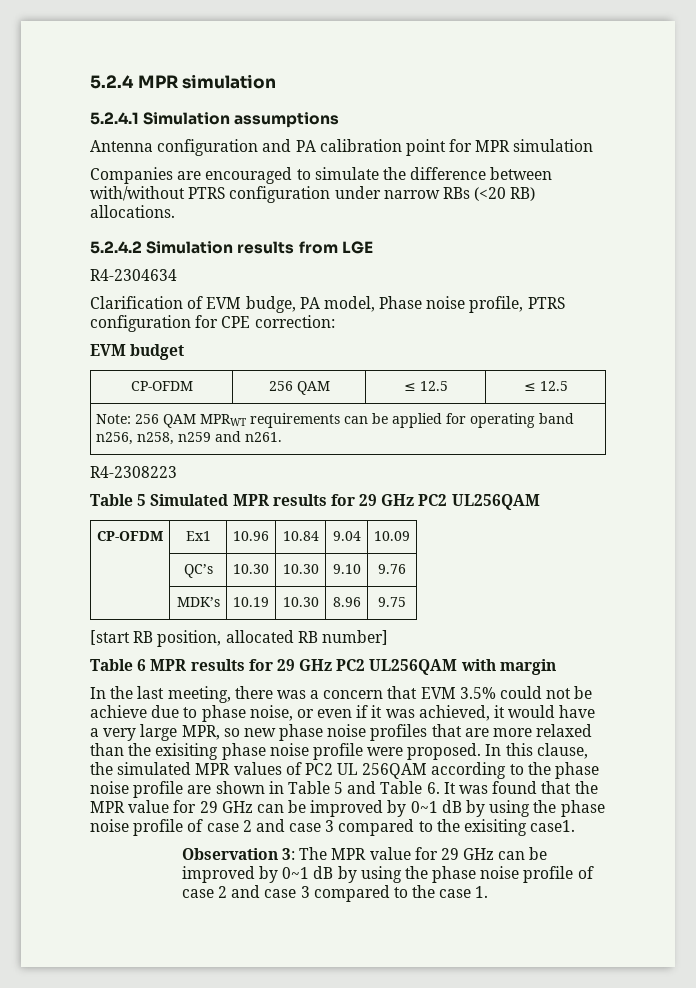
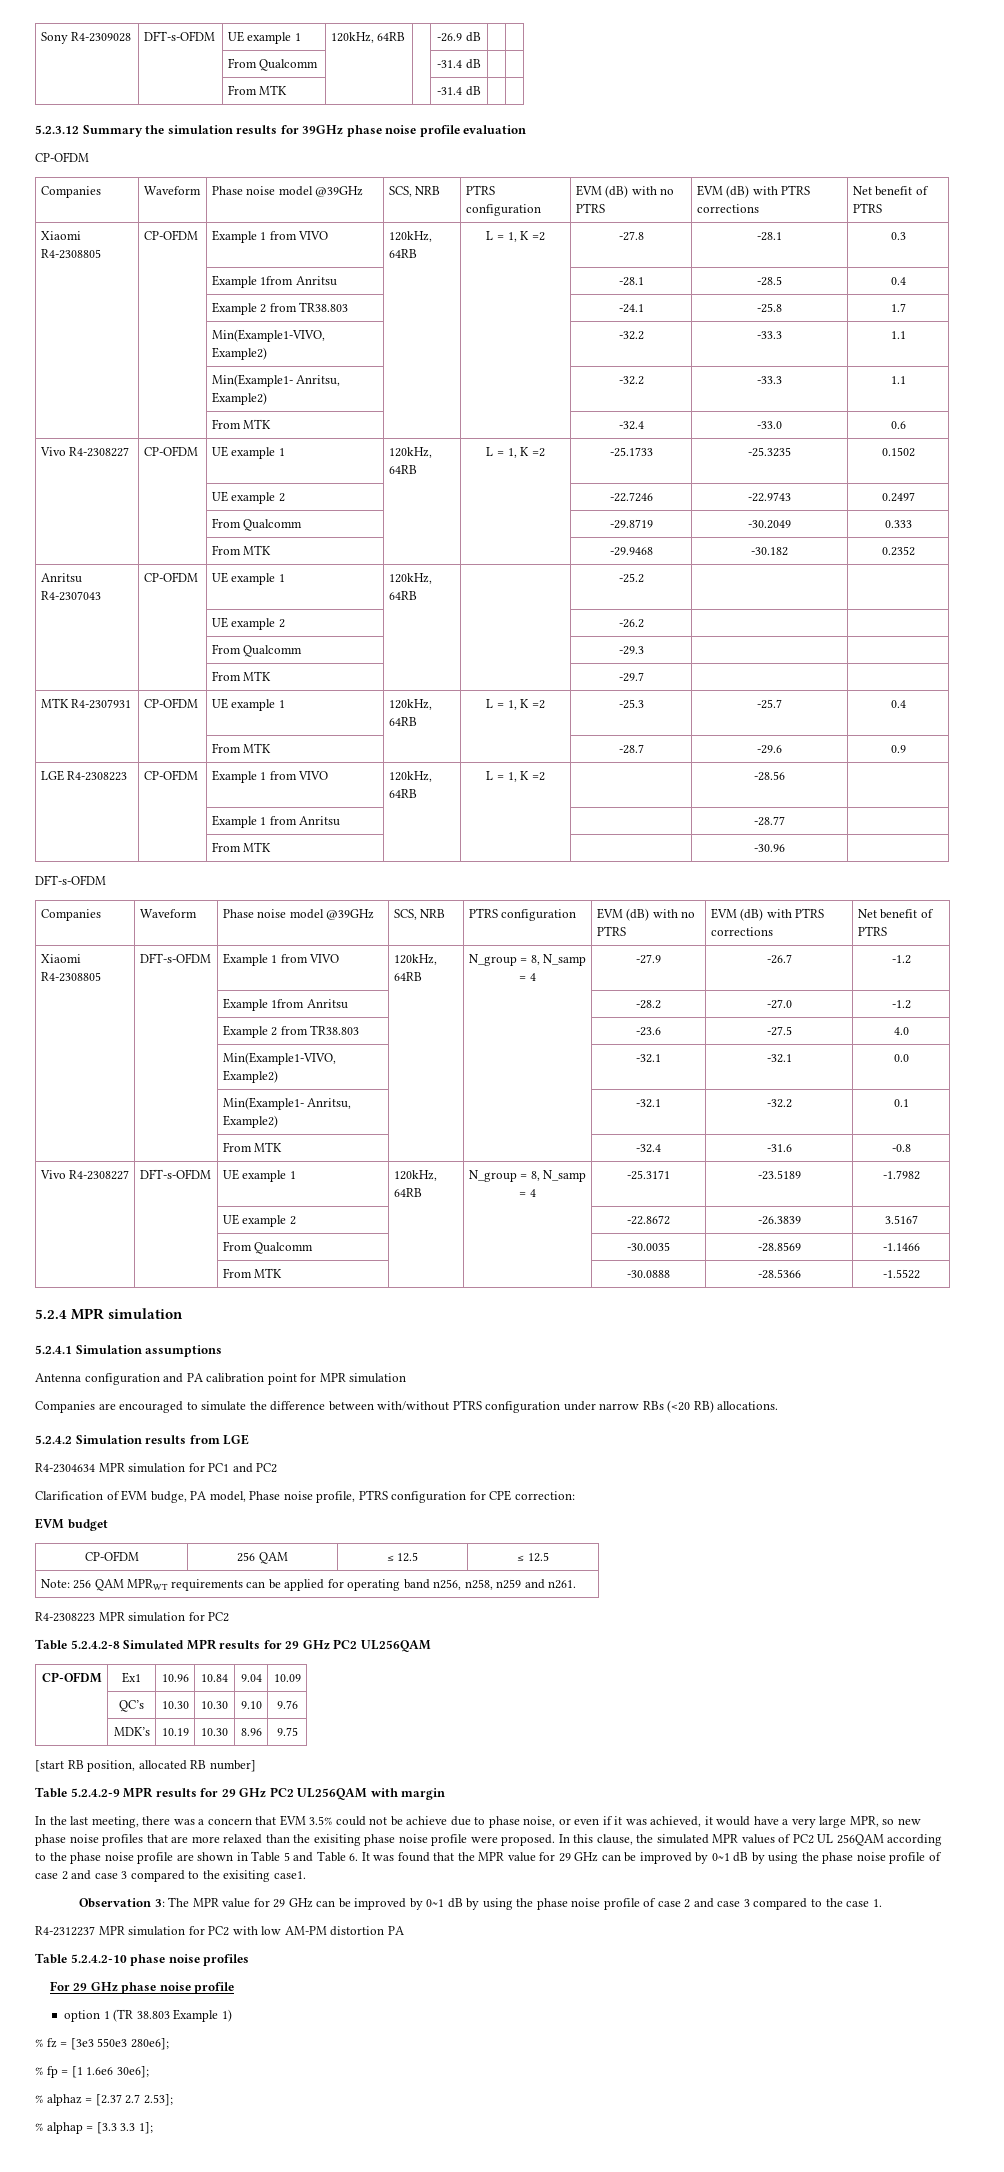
+ Sony R4-2309028 | DFT-s-OFDM | UE example 1 | 120kHz, 64RB | | -26.9 dB | |
+ | | From Qualcomm | | | -31.4 dB | |
+ | | From MTK | | | -31.4 dB | |
+ 5.2.3.12 Summary the simulation results for 39GHz phase noise profile evaluation
+ CP-OFDM
+ Companies | Waveform | Phase noise model @39GHz | SCS, NRB | PTRS configuration | EVM (dB) with no PTRS | EVM (dB) with PTRS corrections | Net benefit of PTRS
+ Xiaomi R4-2308805 | CP-OFDM | Example 1 from VIVO | 120kHz, 64RB | L = 1, K =2 | -27.8 | -28.1 | 0.3
+ | | Example 1from Anritsu | | | -28.1 | -28.5 | 0.4
+ | | Example 2 from TR38.803 | | | -24.1 | -25.8 | 1.7
+ | | Min(Example1-VIVO, Example2) | | | -32.2 | -33.3 | 1.1
+ | | Min(Example1- Anritsu, Example2) | | | -32.2 | -33.3 | 1.1
+ | | From MTK | | | -32.4 | -33.0 | 0.6
+ Vivo R4-2308227 | CP-OFDM | UE example 1 | 120kHz, 64RB | L = 1, K =2 | -25.1733 | -25.3235 | 0.1502
+ | | UE example 2 | | | -22.7246 | -22.9743 | 0.2497
+ | | From Qualcomm | | | -29.8719 | -30.2049 | 0.333
+ | | From MTK | | | -29.9468 | -30.182 | 0.2352
+ Anritsu R4-2307043 | CP-OFDM | UE example 1 | 120kHz, 64RB | | -25.2 | |
+ | | UE example 2 | | | -26.2 | |
+ | | From Qualcomm | | | -29.3 | |
+ | | From MTK | | | -29.7 | |
+ MTK R4-2307931 | CP-OFDM | UE example 1 | 120kHz, 64RB | L = 1, K =2 | -25.3 | -25.7 | 0.4
+ | | From MTK | | | -28.7 | -29.6 | 0.9
+ LGE R4-2308223 | CP-OFDM | Example 1 from VIVO | 120kHz, 64RB | L = 1, K =2 | | -28.56 |
+ | | Example 1 from Anritsu | | | | -28.77 |
+ | | From MTK | | | | -30.96 |
+ DFT-s-OFDM
+ Companies | Waveform | Phase noise model @39GHz | SCS, NRB | PTRS configuration | EVM (dB) with no PTRS | EVM (dB) with PTRS corrections | Net benefit of PTRS
+ Xiaomi R4-2308805 | DFT-s-OFDM | Example 1 from VIVO | 120kHz, 64RB | N_group = 8, N_samp = 4 | -27.9 | -26.7 | -1.2
+ | | Example 1from Anritsu | | | -28.2 | -27.0 | -1.2
+ | | Example 2 from TR38.803 | | | -23.6 | -27.5 | 4.0
+ | | Min(Example1-VIVO, Example2) | | | -32.1 | -32.1 | 0.0
+ | | Min(Example1- Anritsu, Example2) | | | -32.1 | -32.2 | 0.1
+ | | From MTK | | | -32.4 | -31.6 | -0.8
+ Vivo R4-2308227 | DFT-s-OFDM | UE example 1 | 120kHz, 64RB | N_group = 8, N_samp = 4 | -25.3171 | -23.5189 | -1.7982
+ | | UE example 2 | | | -22.8672 | -26.3839 | 3.5167
+ | | From Qualcomm | | | -30.0035 | -28.8569 | -1.1466
+ | | From MTK | | | -30.0888 | -28.5366 | -1.5522
- R4-2304634
+ R4-2304634 MPR simulation for PC1 and PC2
- R4-2308223
- Table 5 Simulated MPR results for 29 GHz PC2 UL256QAM
+ R4-2308223 MPR simulation for PC2
+ Table 5.2.4.2-8 Simulated MPR results for 29 GHz PC2 UL256QAM
- Table 6 MPR results for 29 GHz PC2 UL256QAM with margin
+ Table 5.2.4.2-9 MPR results for 29 GHz PC2 UL256QAM with margin
+ R4-2312237 MPR simulation for PC2 with low AM-PM distortion PA
+ Table 5.2.4.2-10 phase noise profiles
+ For 29 GHz phase noise profile
+ option 1 (TR 38.803 Example 1)
+ % fz = [3e3 550e3 280e6];
+ % fp = [1 1.6e6 30e6];
+ % alphaz = [2.37 2.7 2.53];
+ % alphap = [3.3 3.3 1];

